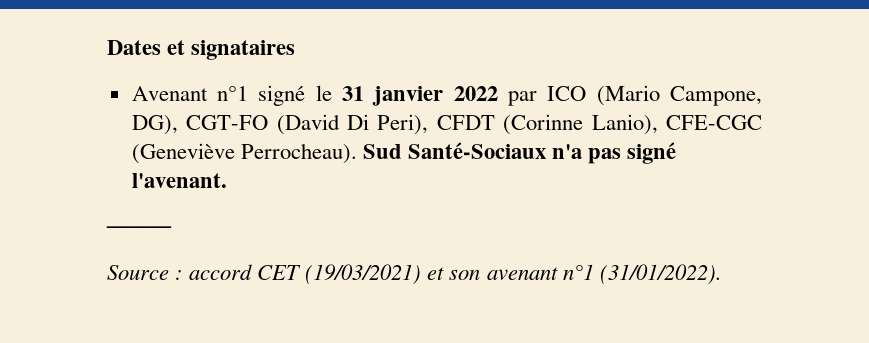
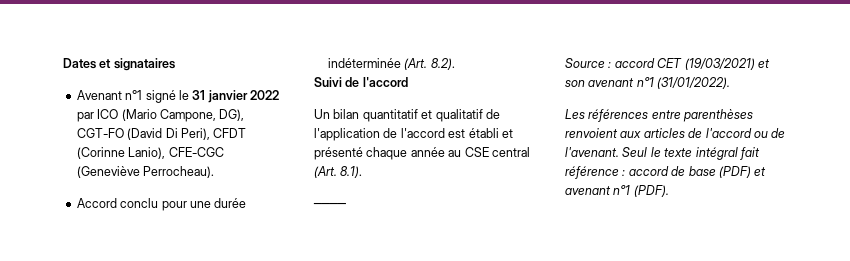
- Avenant n°1 signé le 31 janvier 2022 par ICO (Mario Campone, DG), CGT-FO (David Di Peri), CFDT (Corinne Lanio), CFE-CGC (Geneviève Perrocheau). Sud Santé-Sociaux n'a pas signé l'avenant.
+ Avenant n°1 signé le 31 janvier 2022 par ICO (Mario Campone, DG), CGT-FO (David Di Peri), CFDT (Corinne Lanio), CFE-CGC (Geneviève Perrocheau).
+ Accord conclu pour une durée indéterminée (Art. 8.2).
+ Suivi de l'accord
+ Un bilan quantitatif et qualitatif de l'application de l'accord est établi et présenté chaque année au CSE central (Art. 8.1).
+ Les références entre parenthèses renvoient aux articles de l'accord ou de l'avenant. Seul le texte intégral fait référence : accord de base (PDF) et avenant n°1 (PDF).

